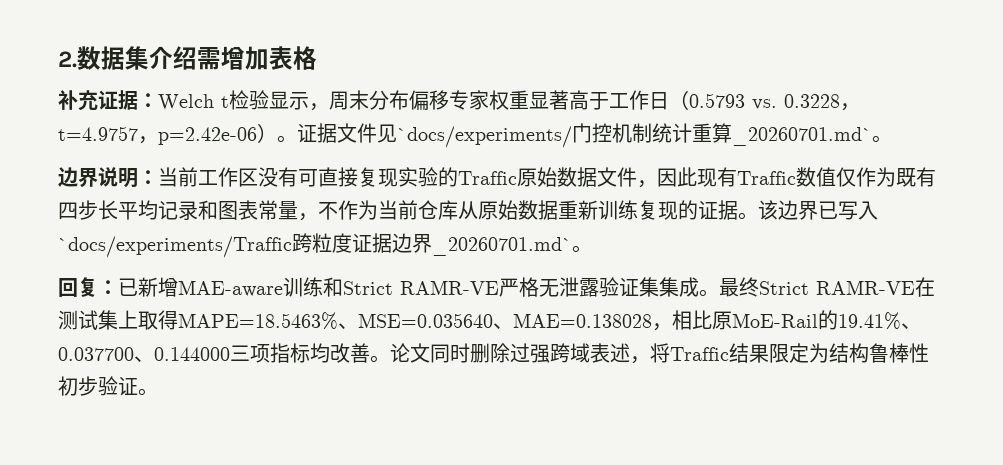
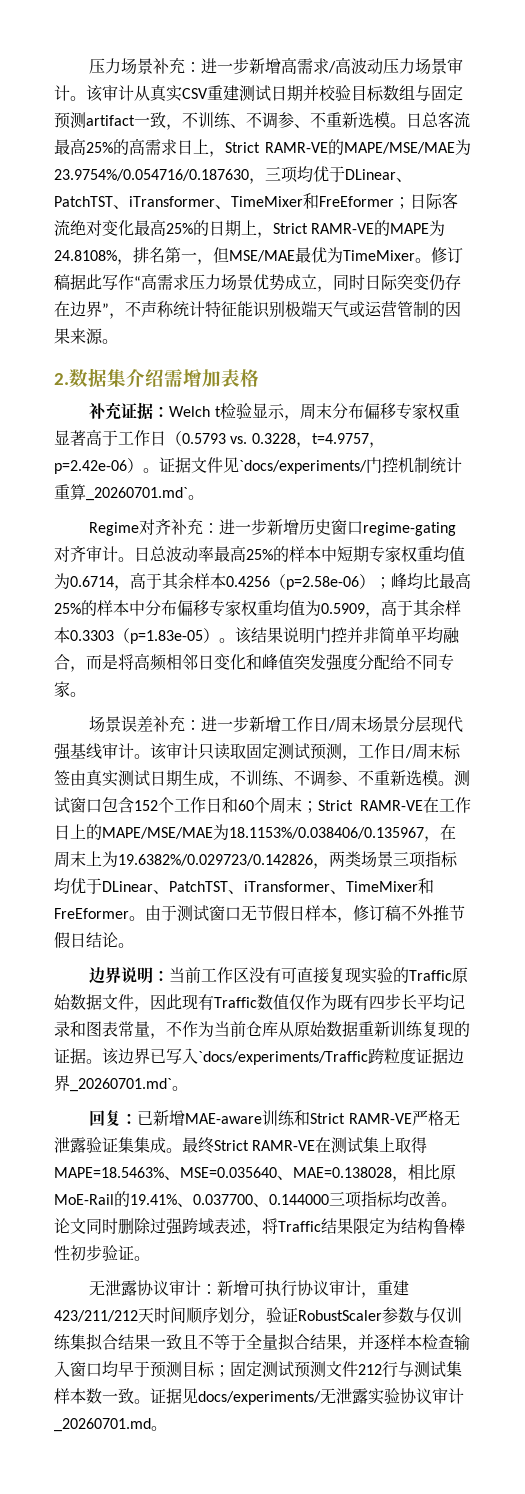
+ 压力场景补充：进一步新增高需求/高波动压力场景审计。该审计从真实CSV重建测试日期并校验目标数组与固定预测artifact一致，不训练、不调参、不重新选模。日总客流最高25%的高需求日上，Strict RAMR-VE的MAPE/MSE/MAE为23.9754%/0.054716/0.187630，三项均优于DLinear、PatchTST、iTransformer、TimeMixer和FreEformer；日际客流绝对变化最高25%的日期上，Strict RAMR-VE的MAPE为24.8108%，排名第一，但MSE/MAE最优为TimeMixer。修订稿据此写作“高需求压力场景优势成立，同时日际突变仍存在边界”，不声称统计特征能识别极端天气或运营管制的因果来源。
+ Regime对齐补充：进一步新增历史窗口regime-gating对齐审计。日总波动率最高25%的样本中短期专家权重均值为0.6714，高于其余样本0.4256（p=2.58e-06）；峰均比最高25%的样本中分布偏移专家权重均值为0.5909，高于其余样本0.3303（p=1.83e-05）。该结果说明门控并非简单平均融合，而是将高频相邻日变化和峰值突发强度分配给不同专家。
+ 场景误差补充：进一步新增工作日/周末场景分层现代强基线审计。该审计只读取固定测试预测，工作日/周末标签由真实测试日期生成，不训练、不调参、不重新选模。测试窗口包含152个工作日和60个周末；Strict RAMR-VE在工作日上的MAPE/MSE/MAE为18.1153%/0.038406/0.135967，在周末上为19.6382%/0.029723/0.142826，两类场景三项指标均优于DLinear、PatchTST、iTransformer、TimeMixer和FreEformer。由于测试窗口无节假日样本，修订稿不外推节假日结论。
+ 无泄露协议审计：新增可执行协议审计，重建423/211/212天时间顺序划分，验证RobustScaler参数与仅训练集拟合结果一致且不等于全量拟合结果，并逐样本检查输入窗口均早于预测目标；固定测试预测文件212行与测试集样本数一致。证据见docs/experiments/无泄露实验协议审计_20260701.md。

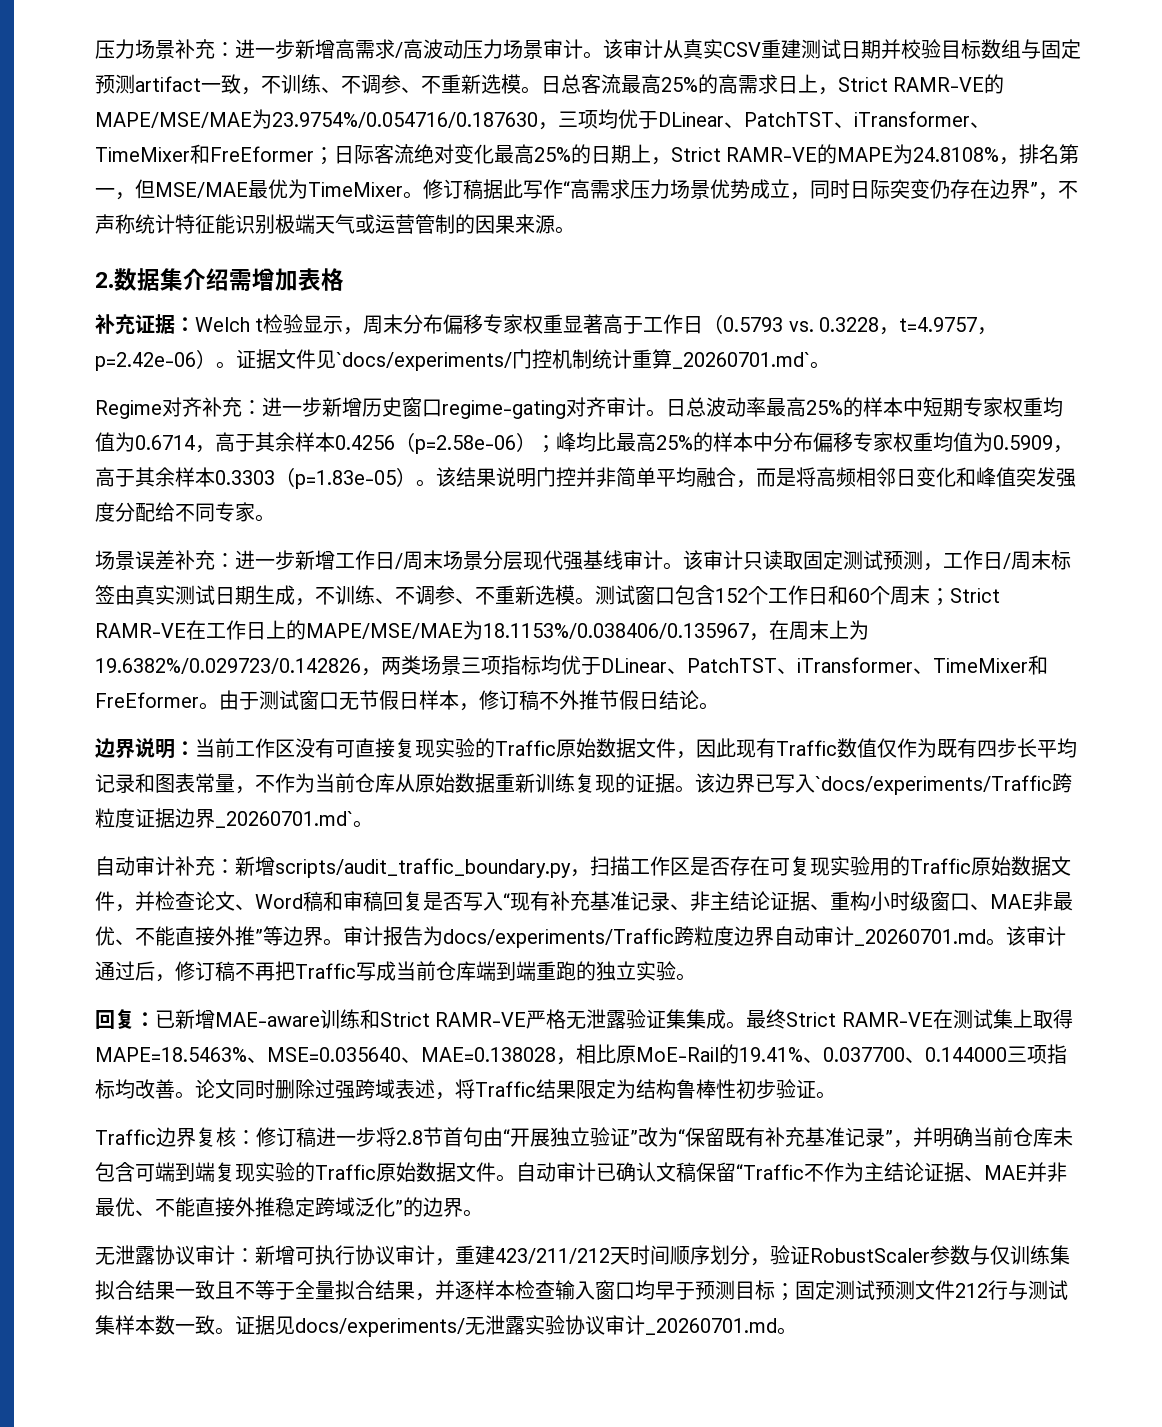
+ 自动审计补充：新增scripts/audit_traffic_boundary.py，扫描工作区是否存在可复现实验用的Traffic原始数据文件，并检查论文、Word稿和审稿回复是否写入“现有补充基准记录、非主结论证据、重构小时级窗口、MAE非最优、不能直接外推”等边界。审计报告为docs/experiments/Traffic跨粒度边界自动审计_20260701.md。该审计通过后，修订稿不再把Traffic写成当前仓库端到端重跑的独立实验。
+ Traffic边界复核：修订稿进一步将2.8节首句由“开展独立验证”改为“保留既有补充基准记录”，并明确当前仓库未包含可端到端复现实验的Traffic原始数据文件。自动审计已确认文稿保留“Traffic不作为主结论证据、MAE并非最优、不能直接外推稳定跨域泛化”的边界。

